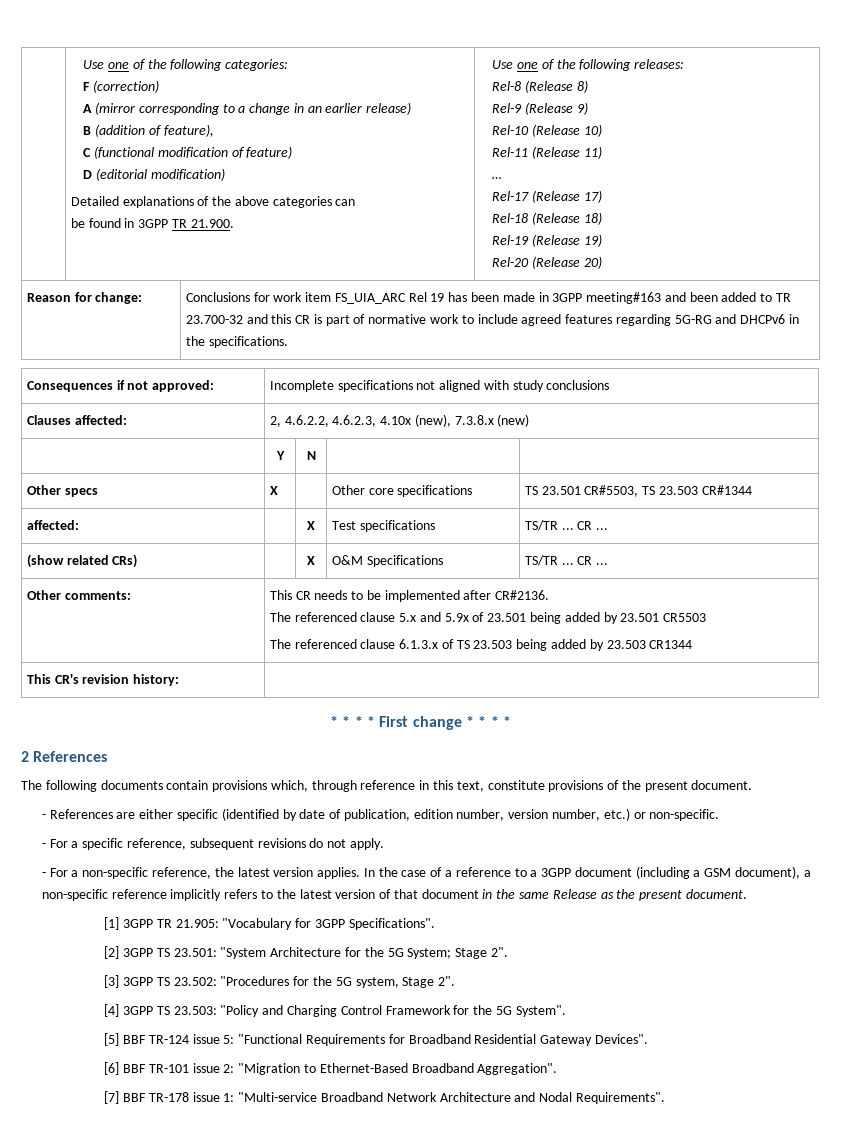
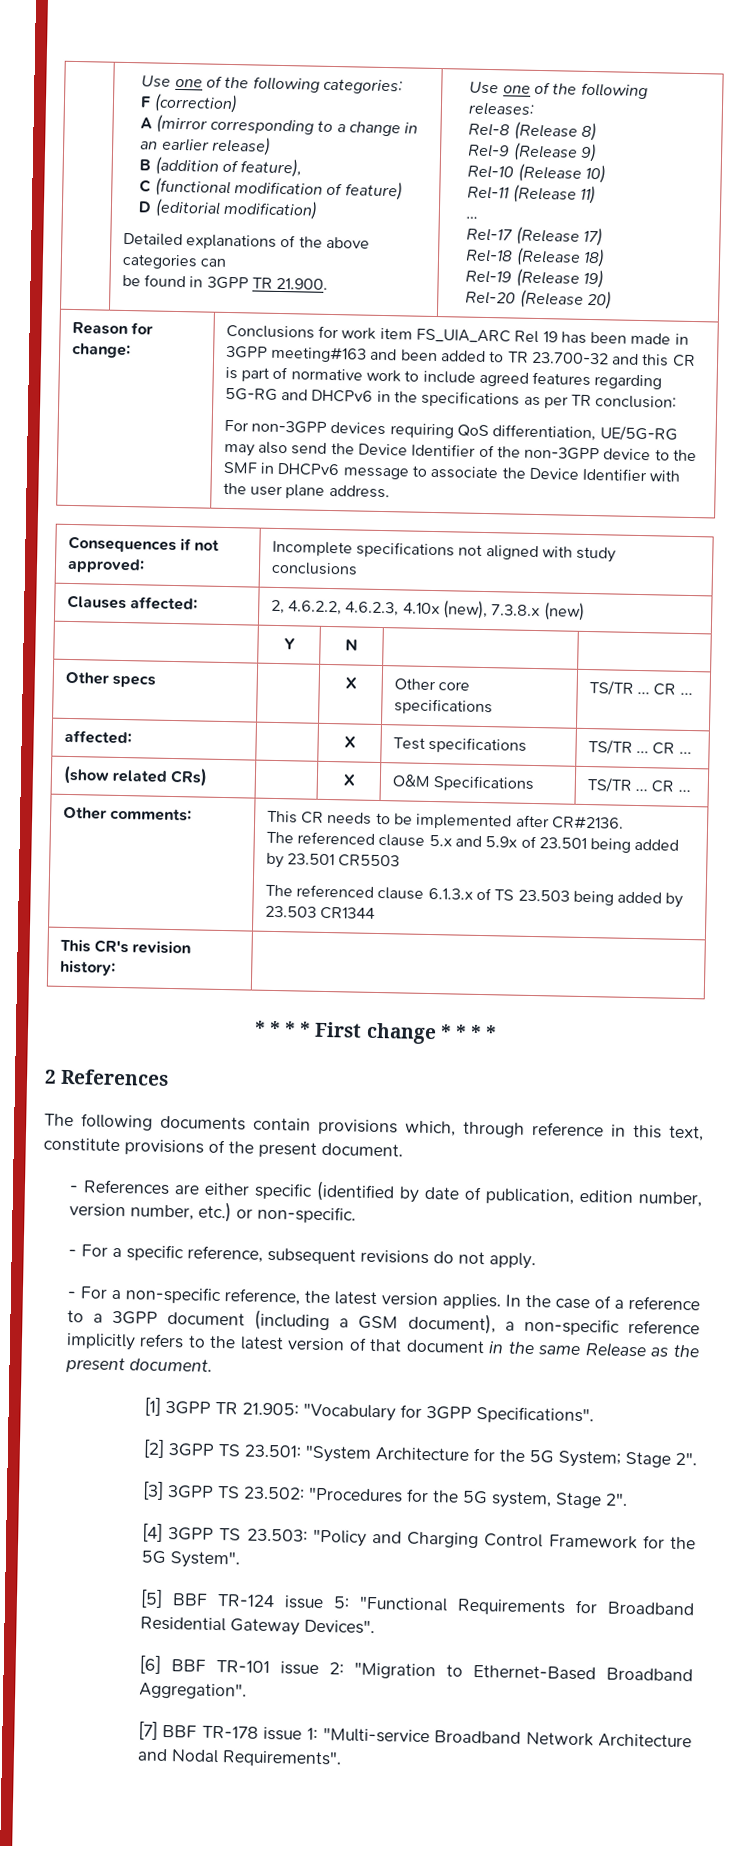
- Conclusions for work item FS_UIA_ARC Rel 19 has been made in 3GPP meeting#163 and been added to TR 23.700-32 and this CR is part of normative work to include agreed features regarding 5G-RG and DHCPv6 in the specifications.
+ Conclusions for work item FS_UIA_ARC Rel 19 has been made in 3GPP meeting#163 and been added to TR 23.700-32 and this CR is part of normative work to include agreed features regarding 5G-RG and DHCPv6 in the specifications as per TR conclusion:
+ For non-3GPP devices requiring QoS differentiation, UE/5G-RG may also send the Device Identifier of the non-3GPP device to the SMF in DHCPv6 message to associate the Device Identifier with the user plane address.
- Other specs | X | | Other core specifications | TS 23.501 CR#5503, TS 23.503 CR#1344
+ Other specs | | X | Other core specifications | TS/TR ... CR ...

